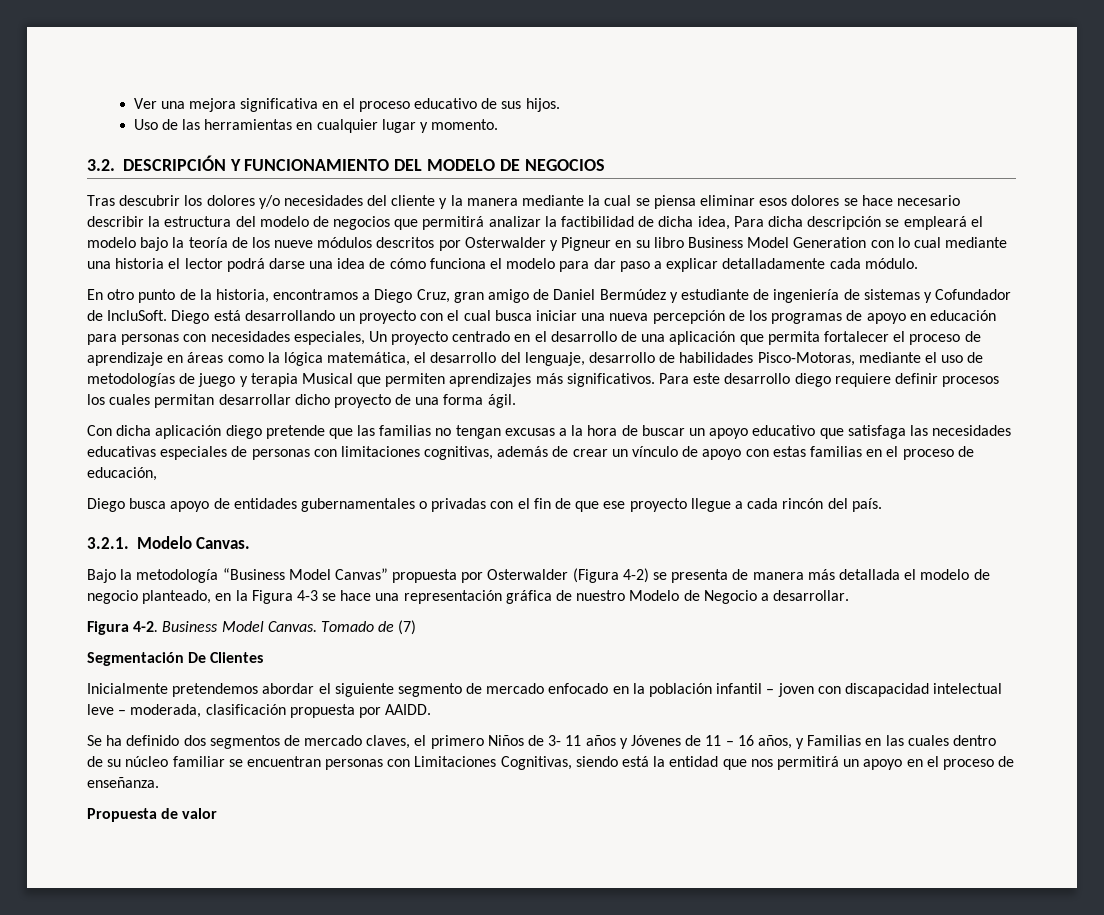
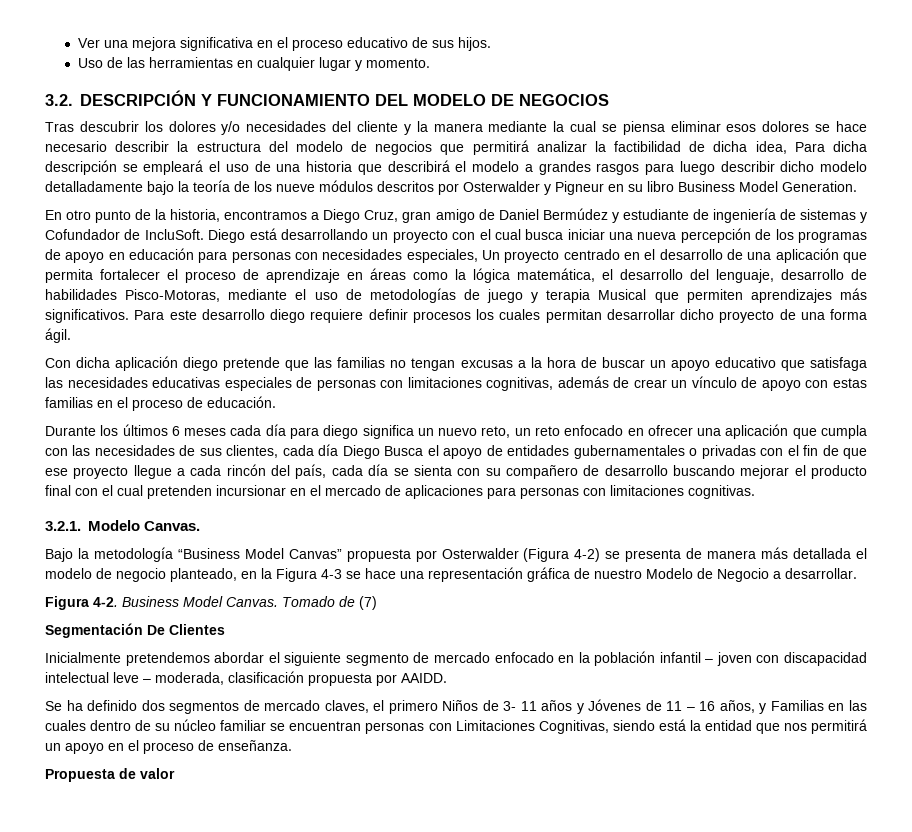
- Tras descubrir los dolores y/o necesidades del cliente y la manera mediante la cual se piensa eliminar esos dolores se hace necesario describir la estructura del modelo de negocios que permitirá analizar la factibilidad de dicha idea, Para dicha descripción se empleará el modelo bajo la teoría de los nueve módulos descritos por Osterwalder y Pigneur en su libro Business Model Generation con lo cual mediante una historia el lector podrá darse una idea de cómo funciona el modelo para dar paso a explicar detalladamente cada módulo.
+ Tras descubrir los dolores y/o necesidades del cliente y la manera mediante la cual se piensa eliminar esos dolores se hace necesario describir la estructura del modelo de negocios que permitirá analizar la factibilidad de dicha idea, Para dicha descripción se empleará el uso de una historia que describirá el modelo a grandes rasgos para luego describir dicho modelo detalladamente bajo la teoría de los nueve módulos descritos por Osterwalder y Pigneur en su libro Business Model Generation.
- Con dicha aplicación diego pretende que las familias no tengan excusas a la hora de buscar un apoyo educativo que satisfaga las necesidades educativas especiales de personas con limitaciones cognitivas, además de crear un vínculo de apoyo con estas familias en el proceso de educación,
- Diego busca apoyo de entidades gubernamentales o privadas con el fin de que ese proyecto llegue a cada rincón del país.
+ Con dicha aplicación diego pretende que las familias no tengan excusas a la hora de buscar un apoyo educativo que satisfaga las necesidades educativas especiales de personas con limitaciones cognitivas, además de crear un vínculo de apoyo con estas familias en el proceso de educación.
+ Durante los últimos 6 meses cada día para diego significa un nuevo reto, un reto enfocado en ofrecer una aplicación que cumpla con las necesidades de sus clientes, cada día Diego Busca el apoyo de entidades gubernamentales o privadas con el fin de que ese proyecto llegue a cada rincón del país, cada día se sienta con su compañero de desarrollo buscando mejorar el producto final con el cual pretenden incursionar en el mercado de aplicaciones para personas con limitaciones cognitivas.

